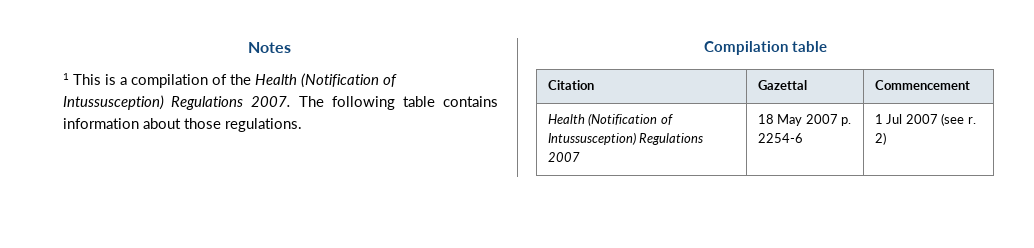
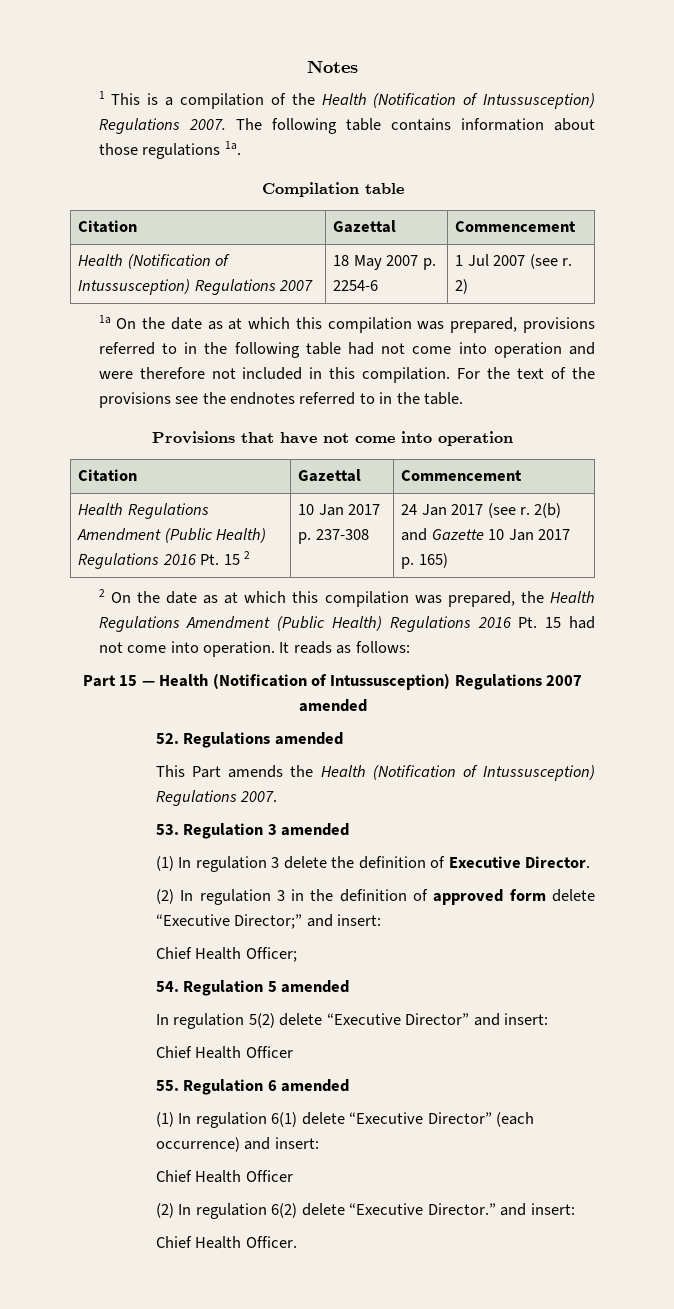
- The following table contains information about those regulations.
+ The following table contains information about those regulations 1a.
+ 1a On the date as at which this compilation was prepared, provisions referred to in the following table had not come into operation and were therefore not included in this compilation. For the text of the provisions see the endnotes referred to in the table.
+ Provisions that have not come into operation
+ Citation | Gazettal | Commencement
+ Health Regulations Amendment (Public Health) Regulations 2016 Pt. 15 2 | 10 Jan 2017 p. 237-308 | 24 Jan 2017 (see r. 2(b) and Gazette 10 Jan 2017 p. 165)
+ 2 On the date as at which this compilation was prepared, the Health Regulations Amendment (Public Health) Regulations 2016 Pt. 15 had not come into operation. It reads as follows:
+ Part 15 — Health (Notification of Intussusception) Regulations 2007 amended
+ 52. Regulations amended
+ This Part amends the Health (Notification of Intussusception) Regulations 2007.
+ 53. Regulation 3 amended
+ (1) In regulation 3 delete the definition of Executive Director.
+ (2) In regulation 3 in the definition of approved form delete “Executive Director;” and insert:
+ Chief Health Officer;
+ 54. Regulation 5 amended
+ In regulation 5(2) delete “Executive Director” and insert:
+ Chief Health Officer
+ 55. Regulation 6 amended
+ (1) In regulation 6(1) delete “Executive Director” (each occurrence) and insert:
+ Chief Health Officer
+ (2) In regulation 6(2) delete “Executive Director.” and insert:
+ Chief Health Officer.

